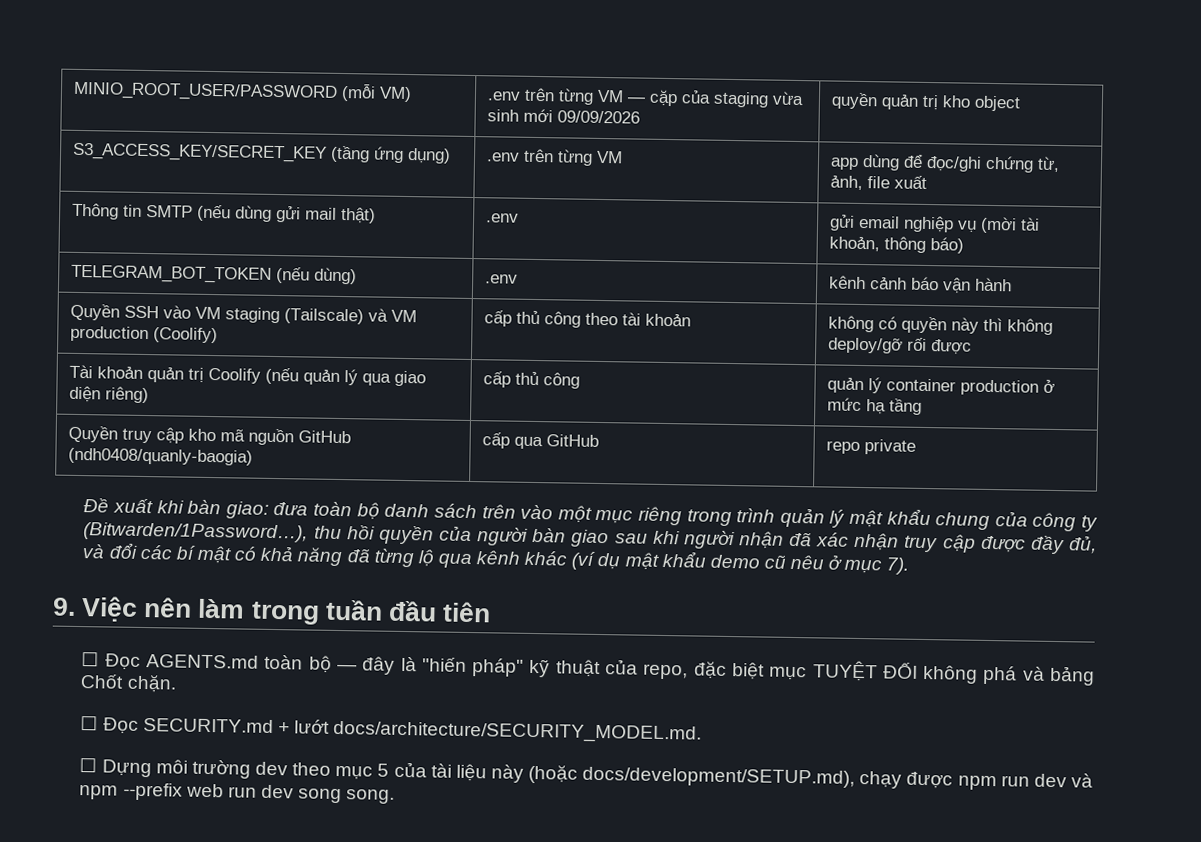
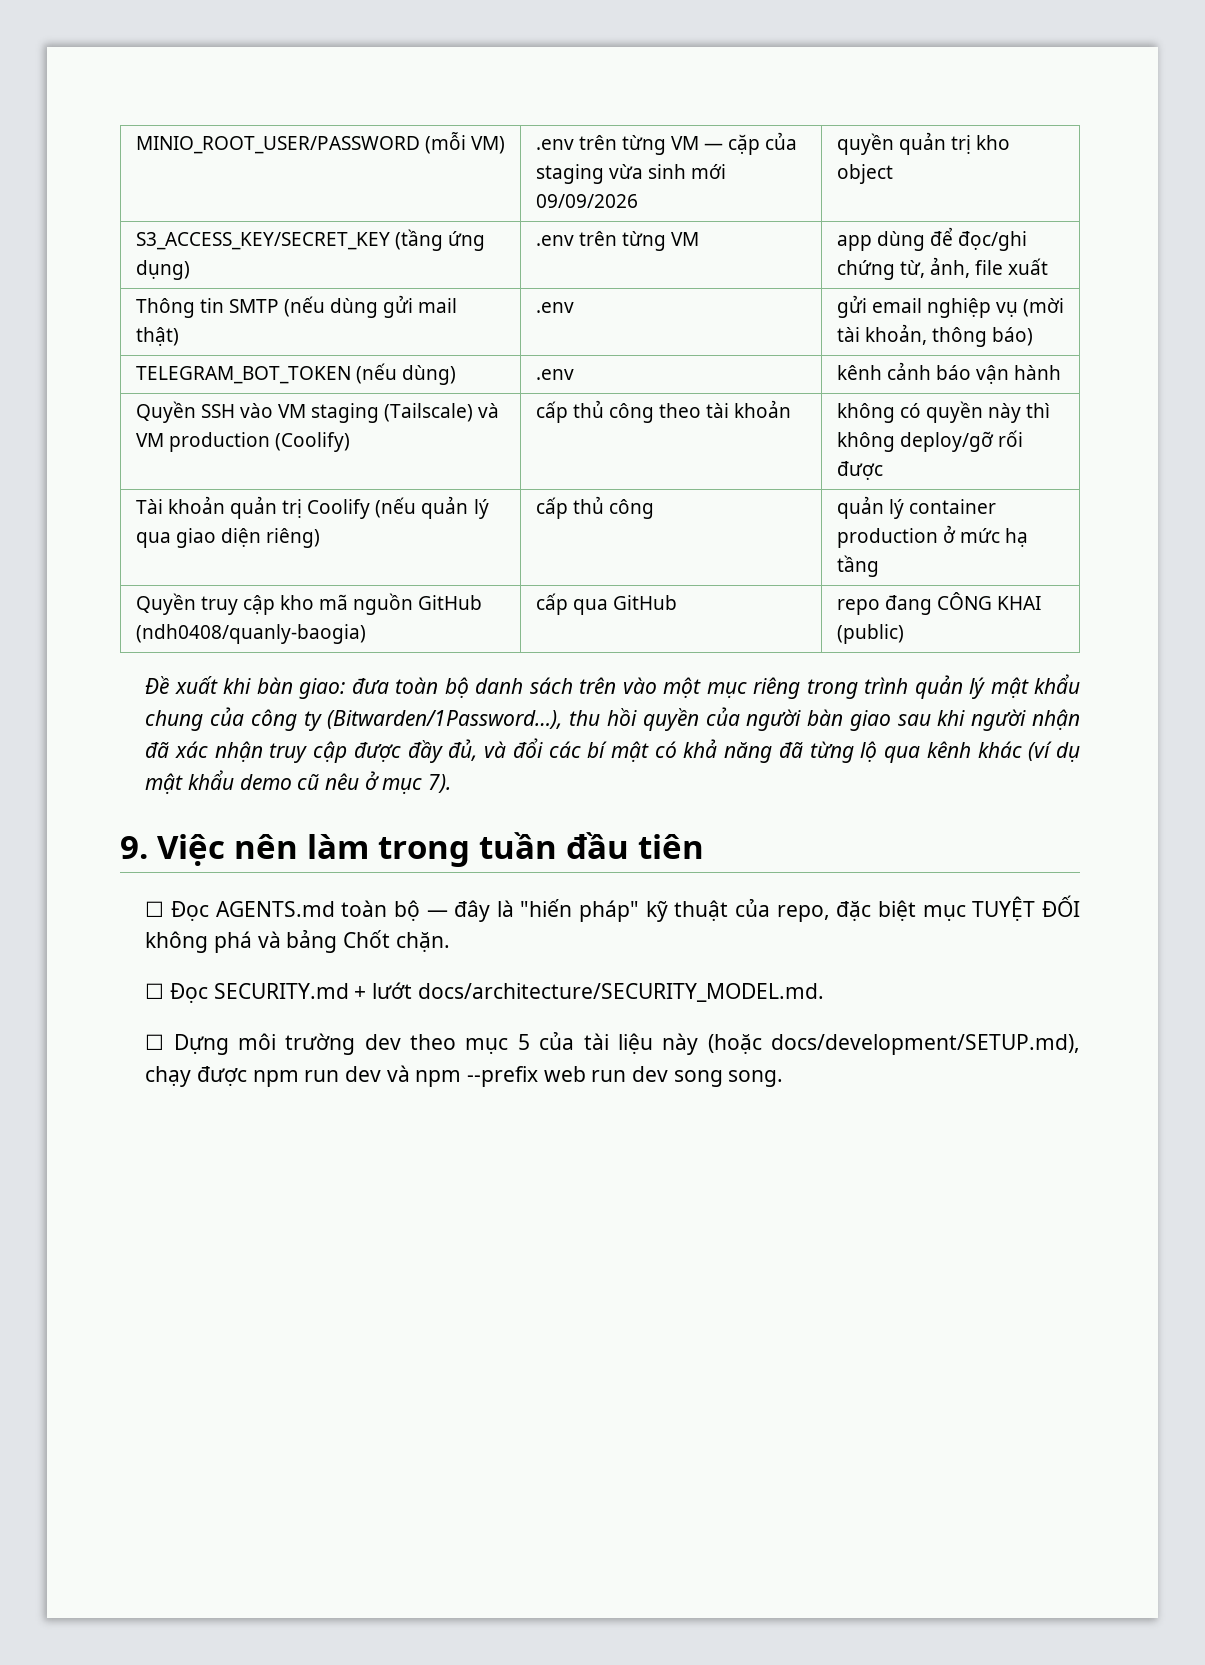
- Quyền truy cập kho mã nguồn GitHub (ndh0408/quanly-baogia) | cấp qua GitHub | repo private
+ Quyền truy cập kho mã nguồn GitHub (ndh0408/quanly-baogia) | cấp qua GitHub | repo đang CÔNG KHAI (public)

